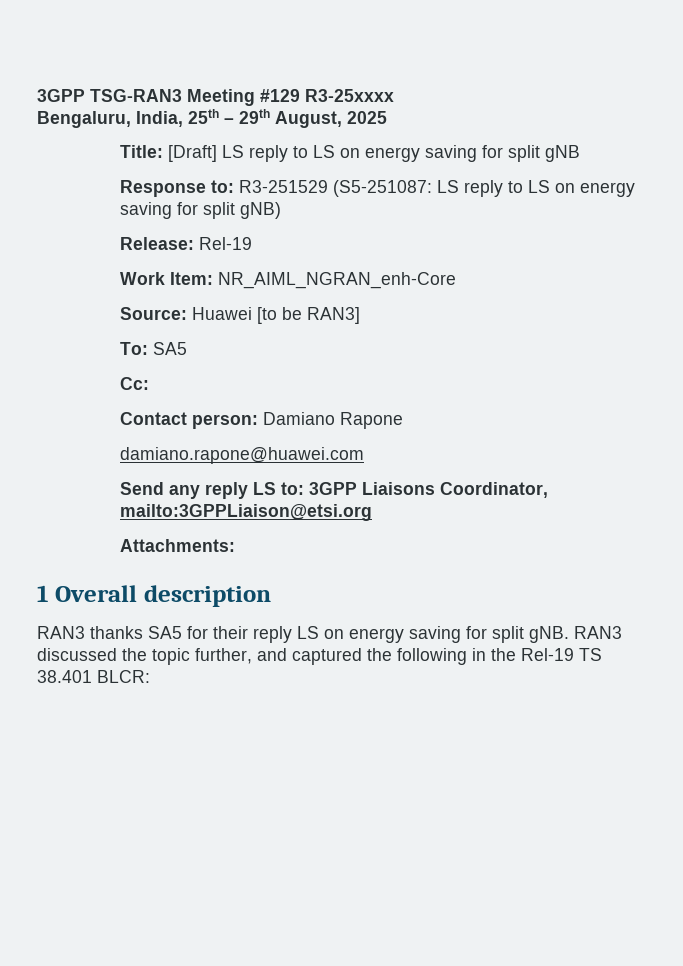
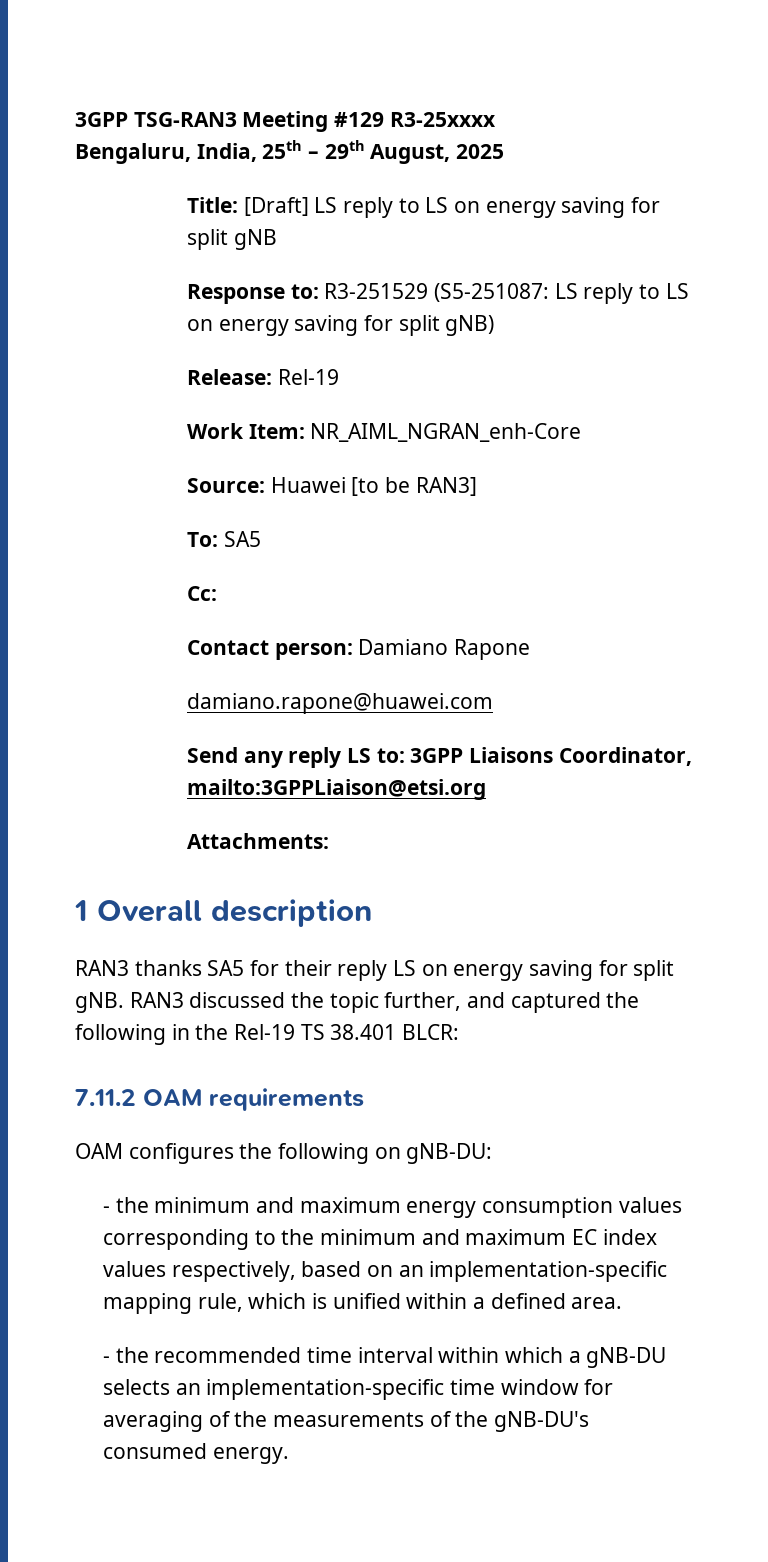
+ 7.11.2 OAM requirements
+ OAM configures the following on gNB-DU:
+ - the minimum and maximum energy consumption values corresponding to the minimum and maximum EC index values respectively, based on an implementation-specific mapping rule, which is unified within a defined area.
+ - the recommended time interval within which a gNB-DU selects an implementation-specific time window for averaging of the measurements of the gNB-DU's consumed energy.

